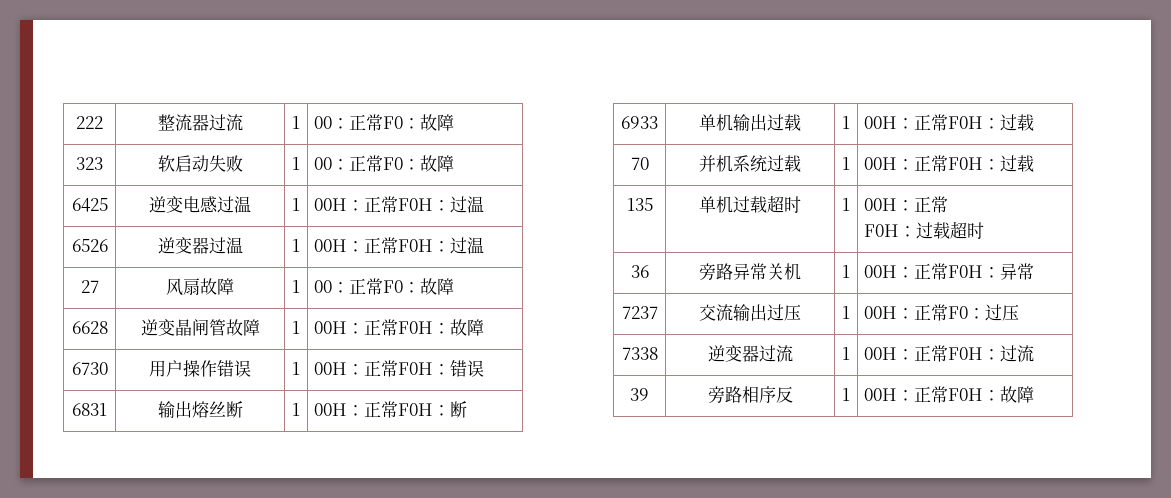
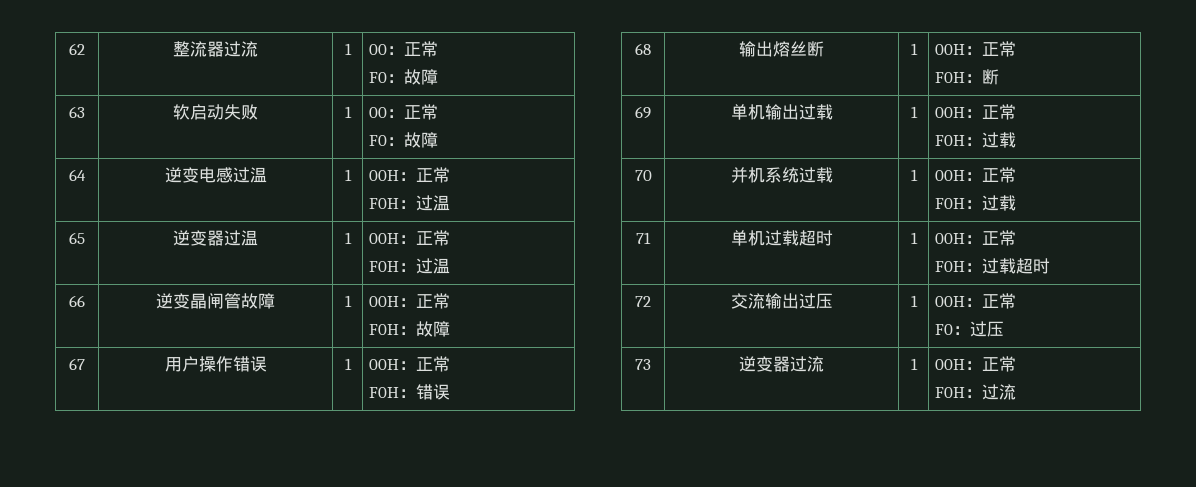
- 222 | 整流器过流 | 1 | 00：正常F0：故障
- 323 | 软启动失败 | 1 | 00：正常F0：故障
- 6425 | 逆变电感过温 | 1 | 00H：正常F0H：过温
- 6526 | 逆变器过温 | 1 | 00H：正常F0H：过温
- 27 | 风扇故障 | 1 | 00：正常F0：故障
- 6628 | 逆变晶闸管故障 | 1 | 00H：正常F0H：故障
+ 62 | 整流器过流 | 1 | 00：正常
+ F0：故障
+ 63 | 软启动失败 | 1 | 00：正常
+ F0：故障
+ 64 | 逆变电感过温 | 1 | 00H：正常
+ F0H：过温
+ 65 | 逆变器过温 | 1 | 00H：正常
+ F0H：过温
+ 66 | 逆变晶闸管故障 | 1 | 00H：正常
+ F0H：故障
- 6730 | 用户操作错误 | 1 | 00H：正常F0H：错误
+ 67 | 用户操作错误 | 1 | 00H：正常
+ F0H：错误
- 6831 | 输出熔丝断 | 1 | 00H：正常F0H：断
+ 68 | 输出熔丝断 | 1 | 00H：正常
+ F0H：断
- 6933 | 单机输出过载 | 1 | 00H：正常F0H：过载
+ 69 | 单机输出过载 | 1 | 00H：正常
+ F0H：过载
- 70 | 并机系统过载 | 1 | 00H：正常F0H：过载
- 135 | 单机过载超时 | 1 | 00H：正常
+ 70 | 并机系统过载 | 1 | 00H：正常
+ F0H：过载
+ 71 | 单机过载超时 | 1 | 00H：正常
- 36 | 旁路异常关机 | 1 | 00H：正常F0H：异常
- 7237 | 交流输出过压 | 1 | 00H：正常F0：过压
+ 72 | 交流输出过压 | 1 | 00H：正常
+ F0：过压
- 7338 | 逆变器过流 | 1 | 00H：正常F0H：过流
+ 73 | 逆变器过流 | 1 | 00H：正常
+ F0H：过流
- 39 | 旁路相序反 | 1 | 00H：正常F0H：故障

